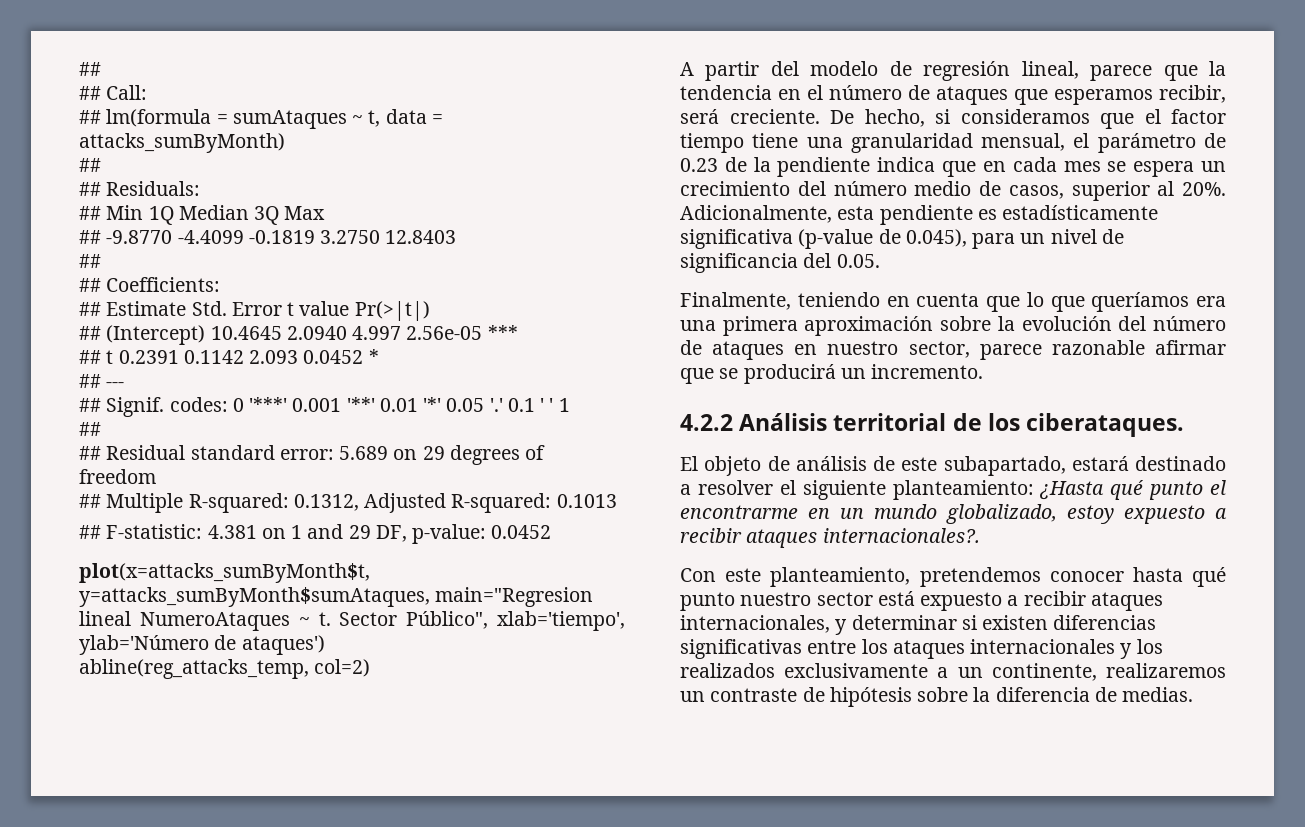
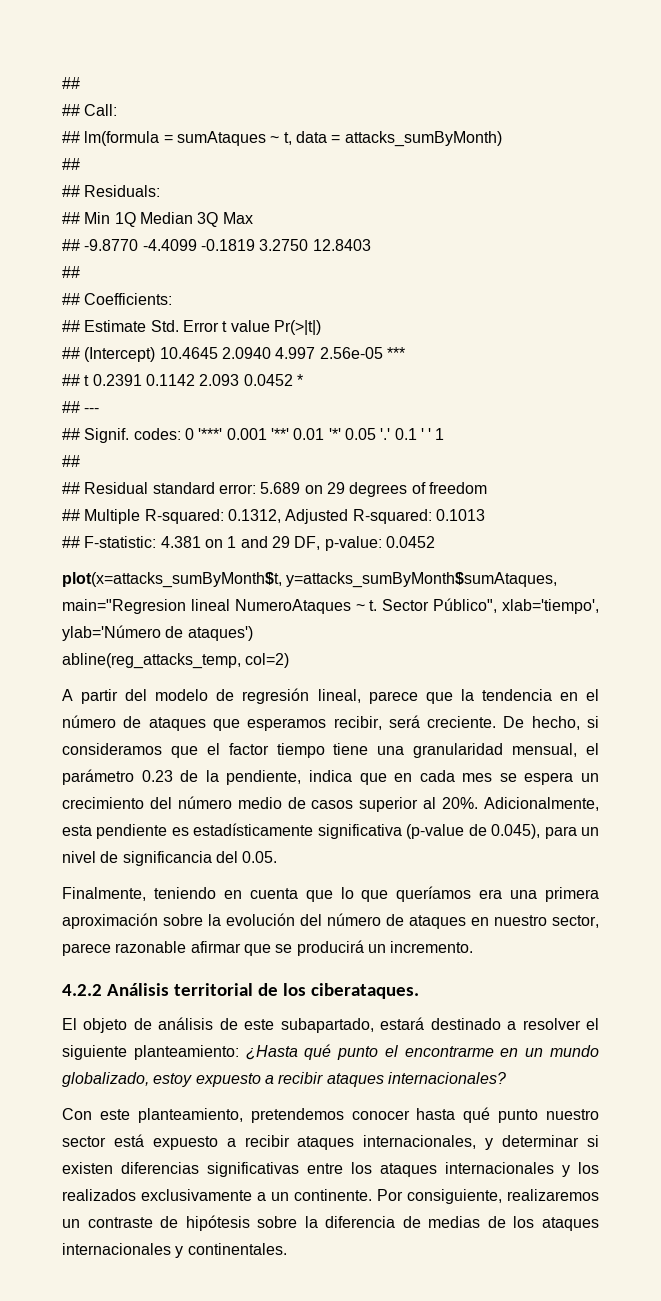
- De hecho, si consideramos que el factor tiempo tiene una granularidad mensual, el parámetro de 0.23 de la pendiente indica que en cada mes se espera un crecimiento del número medio de casos, superior al 20%.
+ De hecho, si consideramos que el factor tiempo tiene una granularidad mensual, el parámetro 0.23 de la pendiente, indica que en cada mes se espera un crecimiento del número medio de casos superior al 20%.
- El objeto de análisis de este subapartado, estará destinado a resolver el siguiente planteamiento: ¿Hasta qué punto el encontrarme en un mundo globalizado, estoy expuesto a recibir ataques internacionales?.
+ El objeto de análisis de este subapartado, estará destinado a resolver el siguiente planteamiento: ¿Hasta qué punto el encontrarme en un mundo globalizado, estoy expuesto a recibir ataques internacionales?
- Con este planteamiento, pretendemos conocer hasta qué punto nuestro sector está expuesto a recibir ataques internacionales, y determinar si existen diferencias significativas entre los ataques internacionales y los realizados exclusivamente a un continente, realizaremos un contraste de hipótesis sobre la diferencia de medias.
+ Con este planteamiento, pretendemos conocer hasta qué punto nuestro sector está expuesto a recibir ataques internacionales, y determinar si existen diferencias significativas entre los ataques internacionales y los realizados exclusivamente a un continente. Por consiguiente, realizaremos un contraste de hipótesis sobre la diferencia de medias de los ataques internacionales y continentales.

